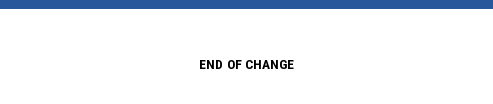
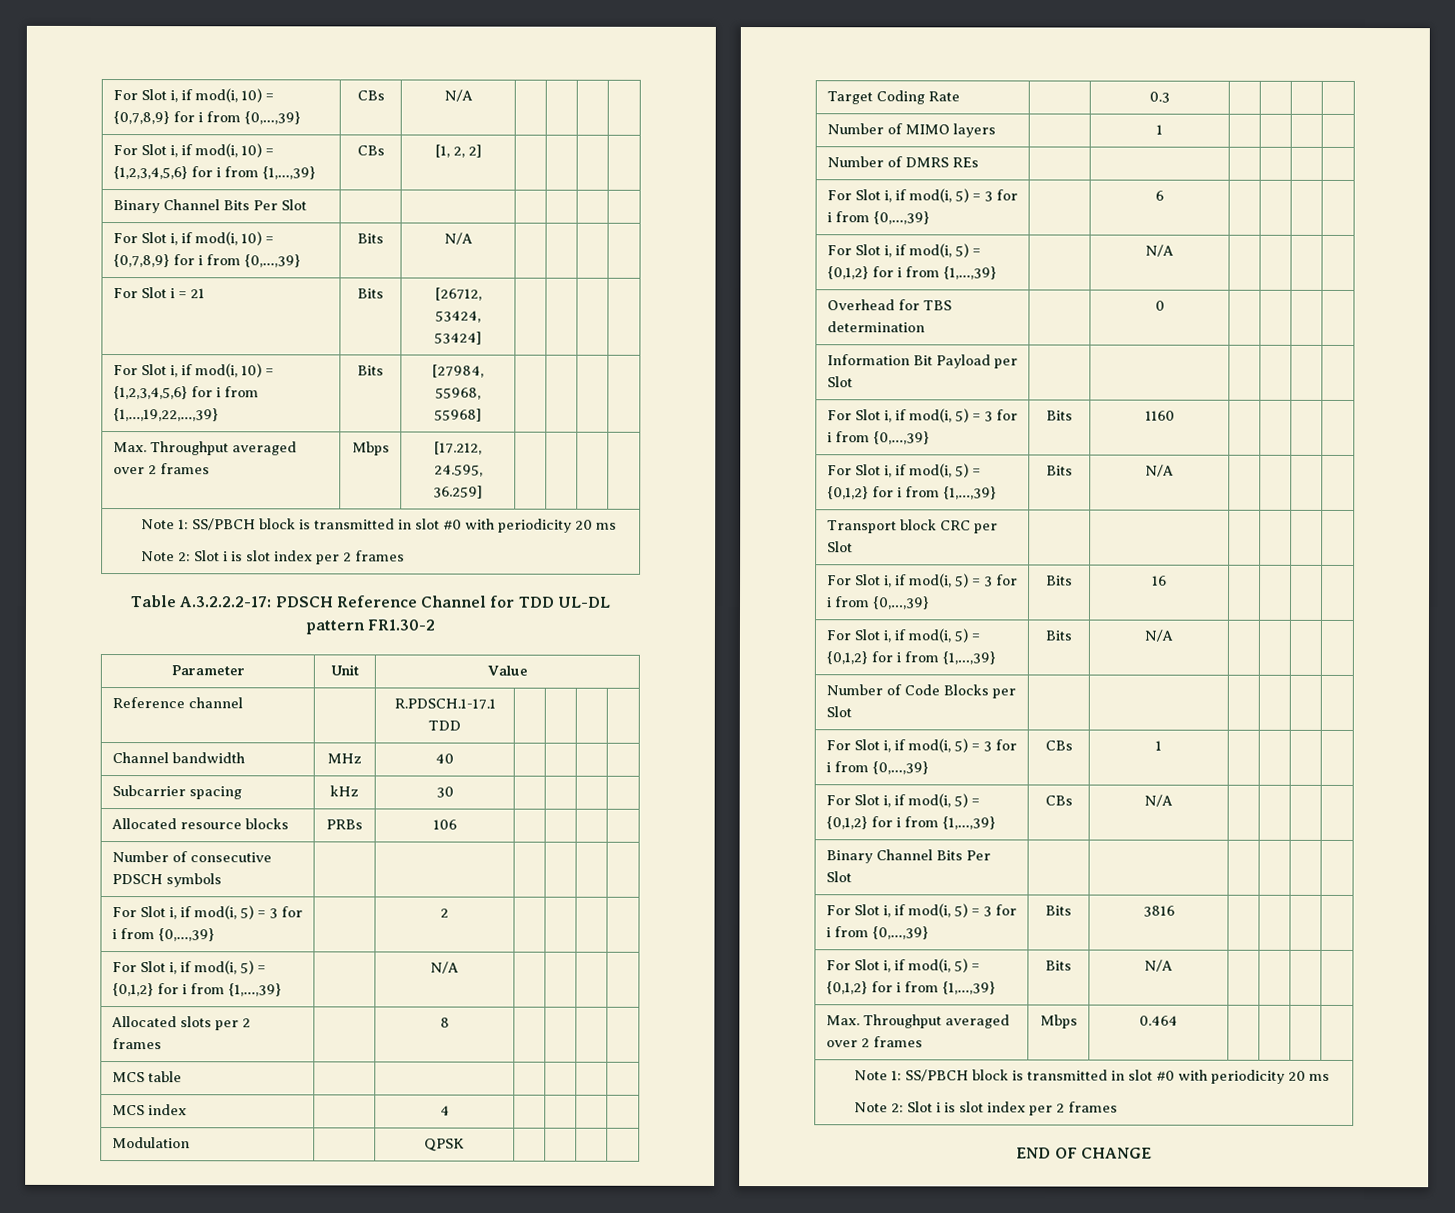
+ For Slot i, if mod(i, 10) = {0,7,8,9} for i from {0,…,39} | CBs | N/A | | | |
+ For Slot i, if mod(i, 10) = {1,2,3,4,5,6} for i from {1,…,39} | CBs | [1, 2, 2] | | | |
+ Binary Channel Bits Per Slot | | | | | |
+ For Slot i, if mod(i, 10) = {0,7,8,9} for i from {0,…,39} | Bits | N/A | | | |
+ For Slot i = 21 | Bits | [26712, 53424, 53424] | | | |
+ For Slot i, if mod(i, 10) = {1,2,3,4,5,6} for i from {1,…,19,22,…,39} | Bits | [27984, 55968, 55968] | | | |
+ Max. Throughput averaged over 2 frames | Mbps | [17.212, 24.595, 36.259] | | | |
+ Note 1: SS/PBCH block is transmitted in slot #0 with periodicity 20 ms
+ Note 2: Slot i is slot index per 2 frames
+ Table A.3.2.2.2-17: PDSCH Reference Channel for TDD UL-DL pattern FR1.30-2
+ Parameter | Unit | Value
+ Reference channel | | R.PDSCH.1-17.1 TDD | | | |
+ Channel bandwidth | MHz | 40 | | | |
+ Subcarrier spacing | kHz | 30 | | | |
+ Allocated resource blocks | PRBs | 106 | | | |
+ Number of consecutive PDSCH symbols | | | | | |
+ For Slot i, if mod(i, 5) = 3 for i from {0,…,39} | | 2 | | | |
+ For Slot i, if mod(i, 5) = {0,1,2} for i from {1,…,39} | | N/A | | | |
+ Allocated slots per 2 frames | | 8 | | | |
+ MCS table | | | | | |
+ MCS index | | 4 | | | |
+ Modulation | | QPSK | | | |
+ Target Coding Rate | | 0.3 | | | |
+ Number of MIMO layers | | 1 | | | |
+ Number of DMRS REs | | | | | |
+ For Slot i, if mod(i, 5) = 3 for i from {0,…,39} | | 6 | | | |
+ For Slot i, if mod(i, 5) = {0,1,2} for i from {1,…,39} | | N/A | | | |
+ Overhead for TBS determination | | 0 | | | |
+ Information Bit Payload per Slot | | | | | |
+ For Slot i, if mod(i, 5) = 3 for i from {0,…,39} | Bits | 1160 | | | |
+ For Slot i, if mod(i, 5) = {0,1,2} for i from {1,…,39} | Bits | N/A | | | |
+ Transport block CRC per Slot | | | | | |
+ For Slot i, if mod(i, 5) = 3 for i from {0,…,39} | Bits | 16 | | | |
+ For Slot i, if mod(i, 5) = {0,1,2} for i from {1,…,39} | Bits | N/A | | | |
+ Number of Code Blocks per Slot | | | | | |
+ For Slot i, if mod(i, 5) = 3 for i from {0,…,39} | CBs | 1 | | | |
+ For Slot i, if mod(i, 5) = {0,1,2} for i from {1,…,39} | CBs | N/A | | | |
+ Binary Channel Bits Per Slot | | | | | |
+ For Slot i, if mod(i, 5) = 3 for i from {0,…,39} | Bits | 3816 | | | |
+ For Slot i, if mod(i, 5) = {0,1,2} for i from {1,…,39} | Bits | N/A | | | |
+ Max. Throughput averaged over 2 frames | Mbps | 0.464 | | | |
+ Note 1: SS/PBCH block is transmitted in slot #0 with periodicity 20 ms
+ Note 2: Slot i is slot index per 2 frames

